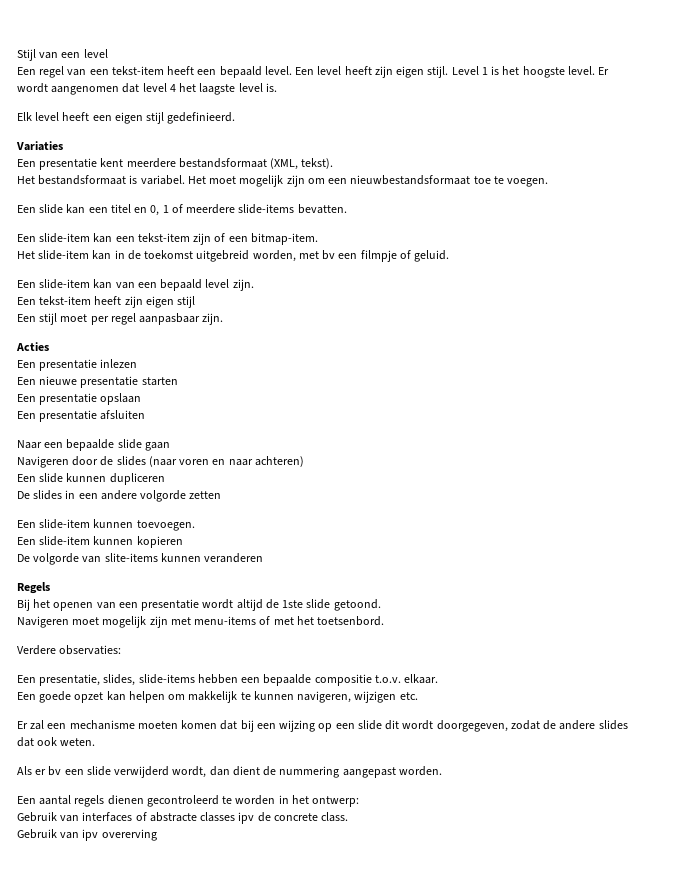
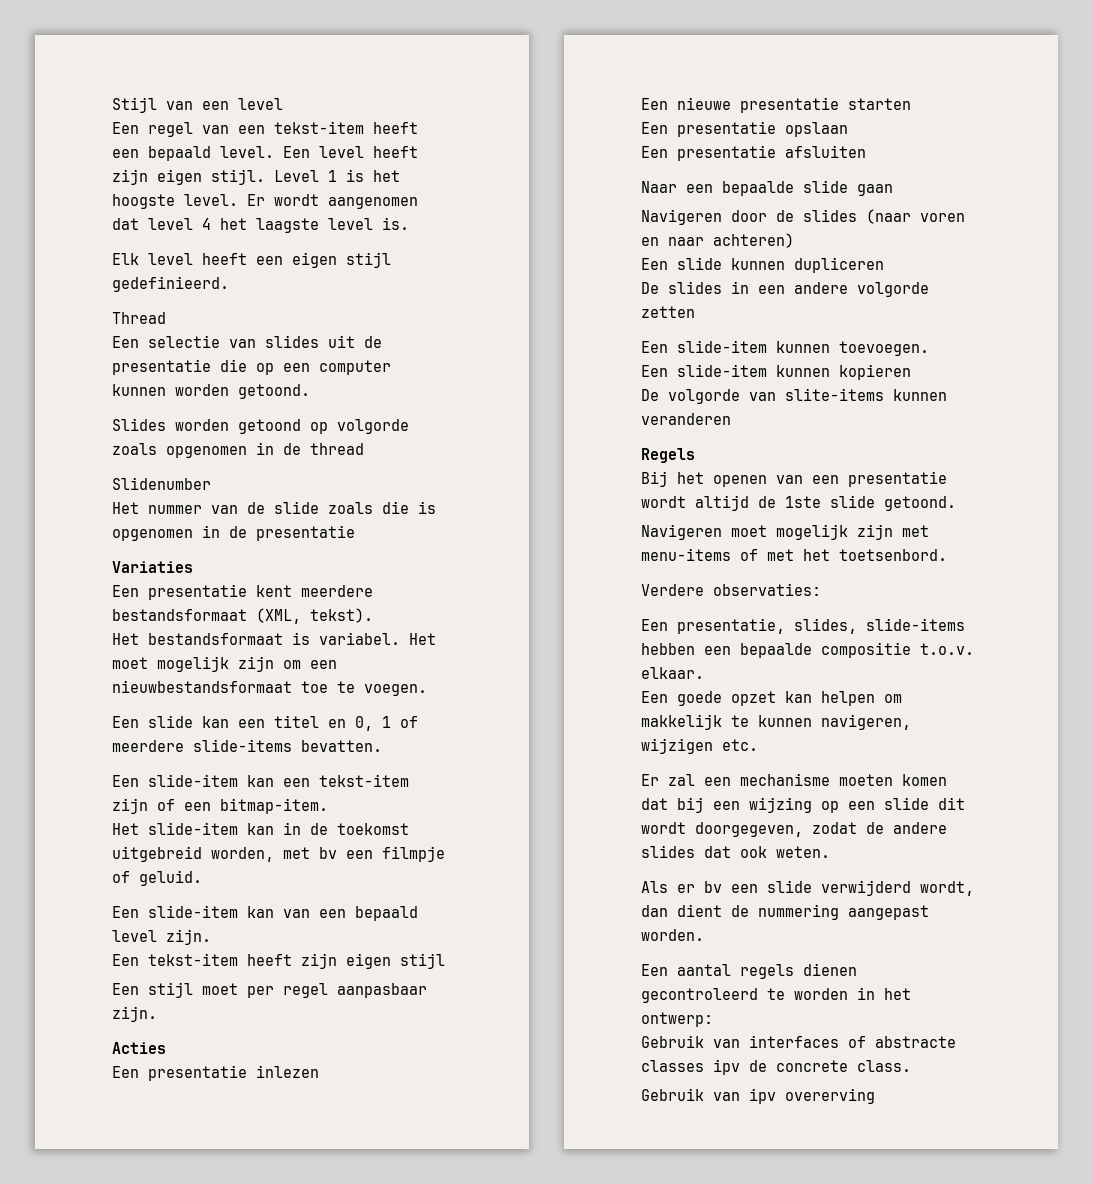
+ Thread
+ Een selectie van slides uit de presentatie die op een computer kunnen worden getoond.
+ Slides worden getoond op volgorde zoals opgenomen in de thread
+ Slidenumber
+ Het nummer van de slide zoals die is opgenomen in de presentatie

